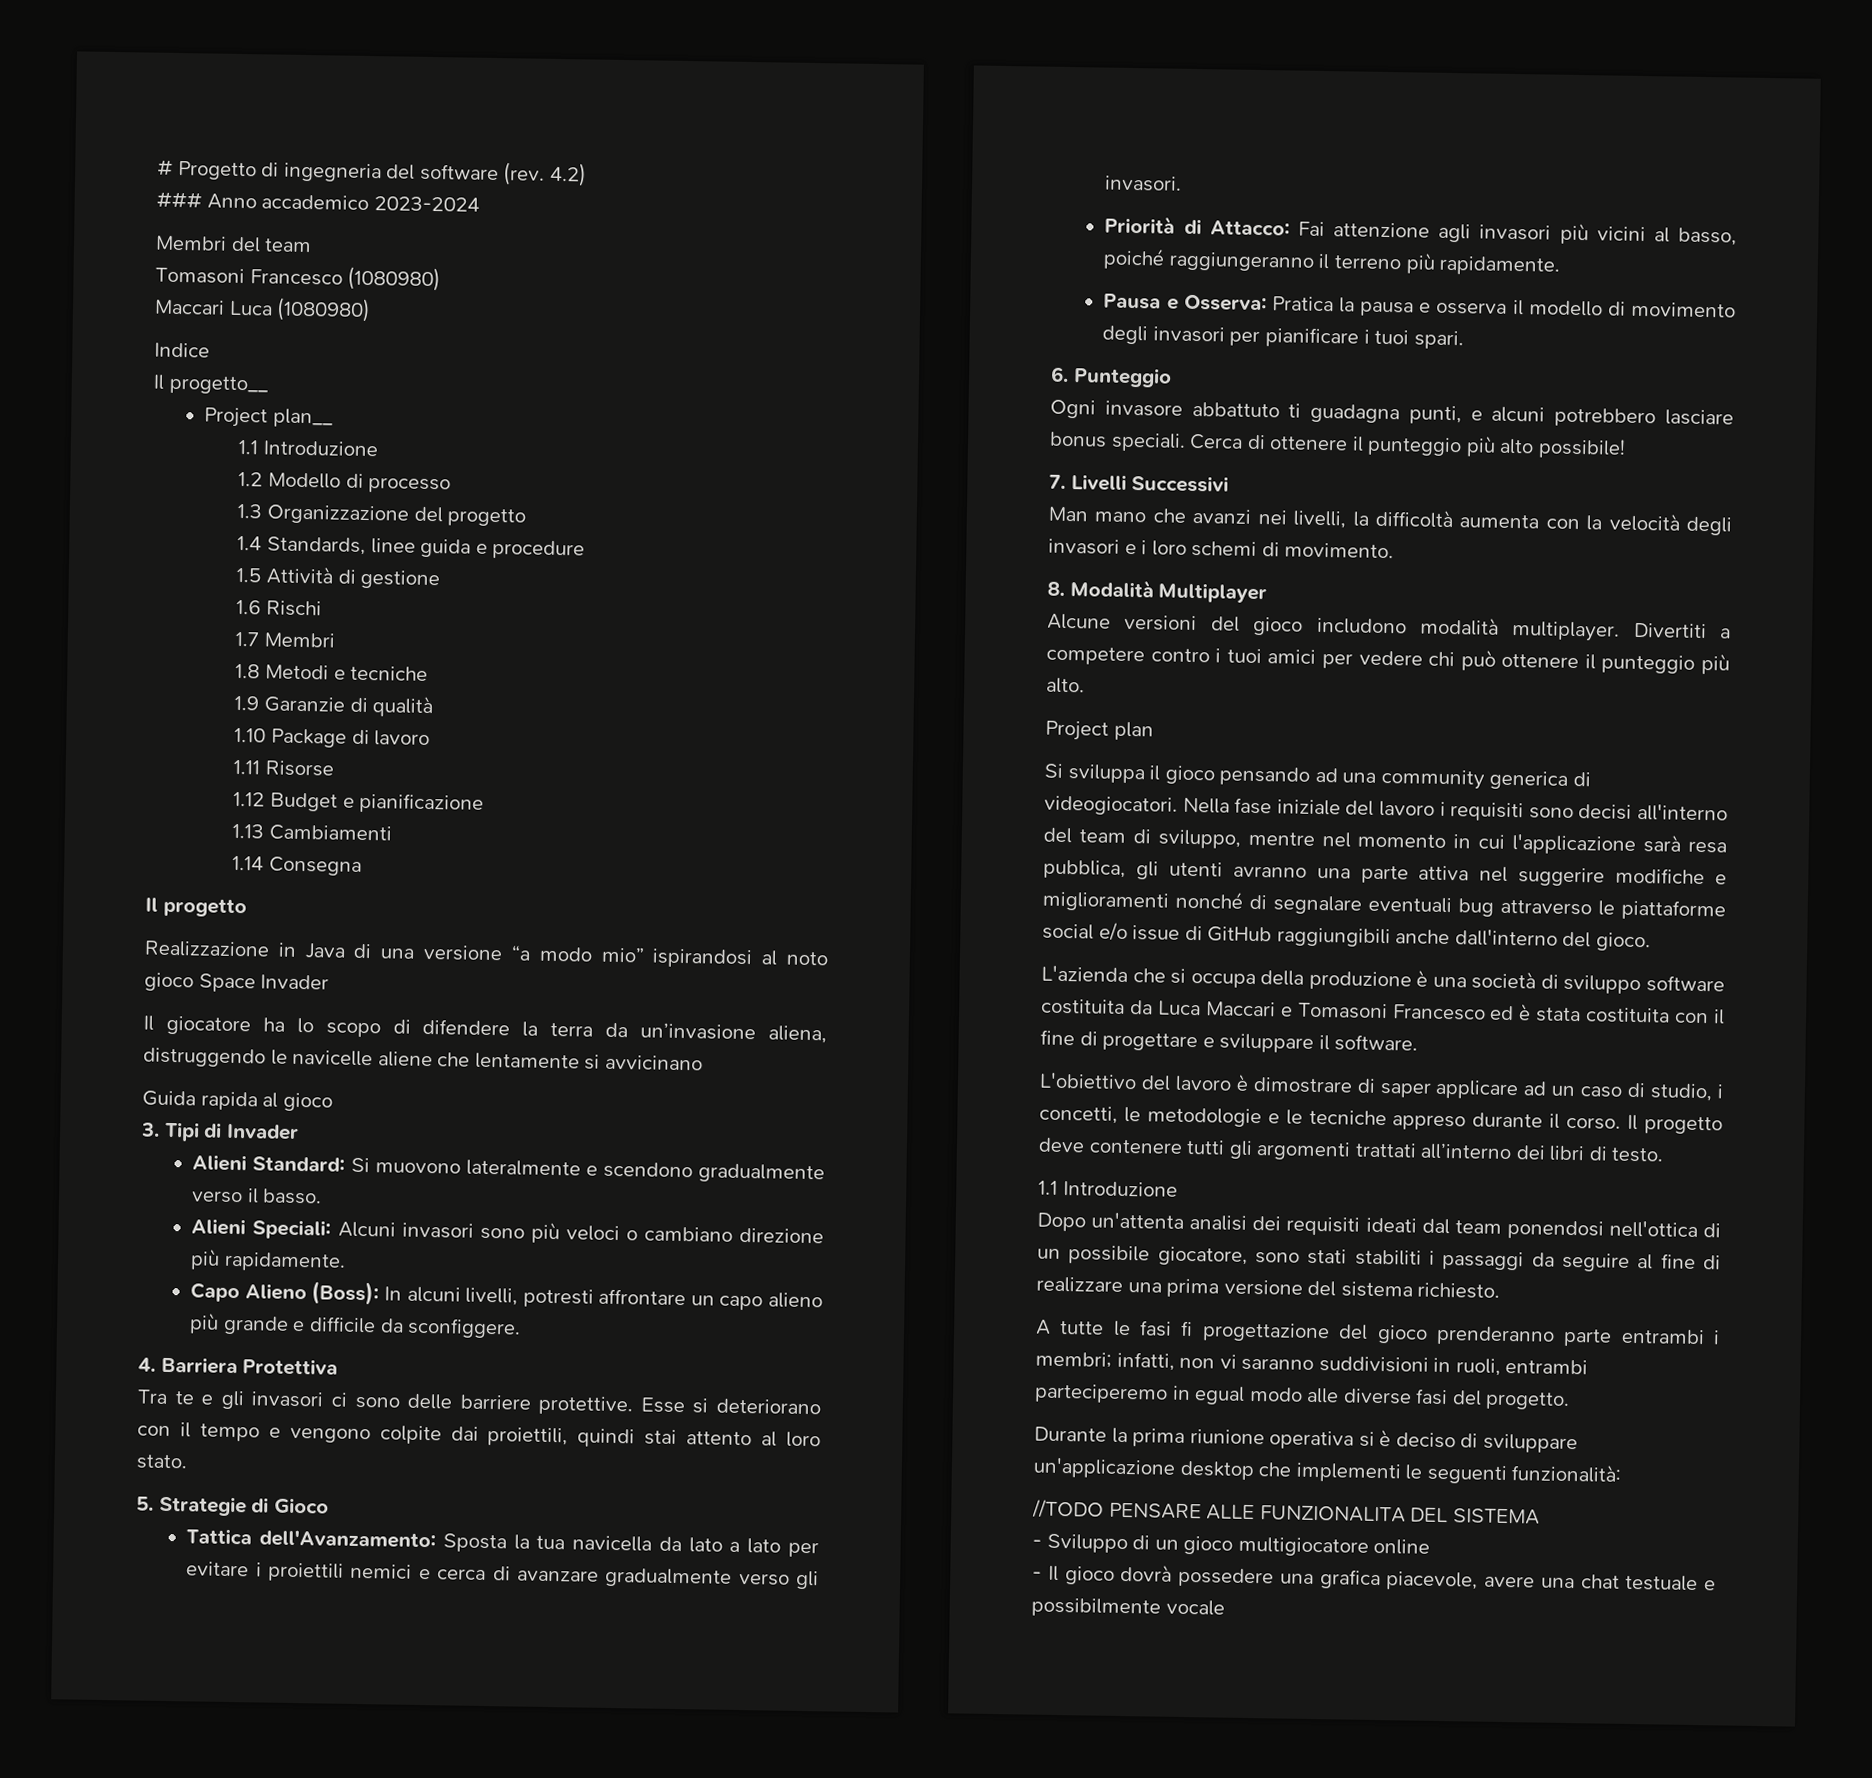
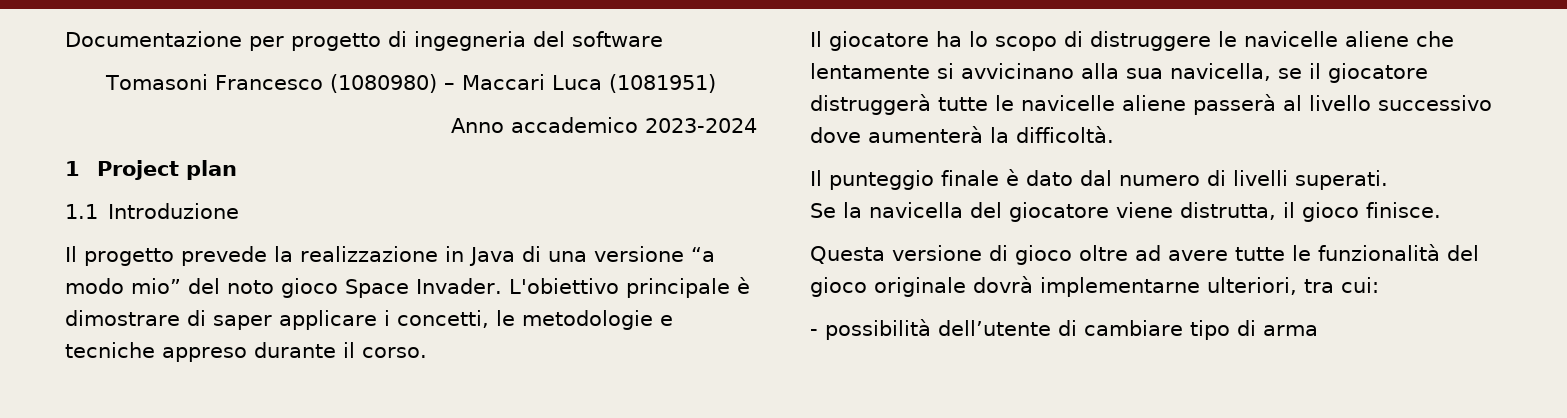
- # Progetto di ingegneria del software (rev. 4.2)
- ### Anno accademico 2023-2024
- Membri del team
- Tomasoni Francesco (1080980)
- Maccari Luca (1080980)
- Indice
- Il progetto__
- Project plan__
+ Documentazione per progetto di ingegneria del software
+ Tomasoni Francesco (1080980) – Maccari Luca (1081951)
+ Anno accademico 2023-2024
+ 1 Project plan
  1.1 Introduzione
- 1.2 Modello di processo
- 1.3 Organizzazione del progetto
- 1.4 Standards, linee guida e procedure
- 1.5 Attività di gestione
- 1.6 Rischi
- 1.7 Membri
- 1.8 Metodi e tecniche
- 1.9 Garanzie di qualità
- 1.10 Package di lavoro
- 1.11 Risorse
- 1.12 Budget e pianificazione
- 1.13 Cambiamenti
- 1.14 Consegna
- Il progetto
- Realizzazione in Java di una versione “a modo mio” ispirandosi al noto gioco Space Invader
+ Il progetto prevede la realizzazione in Java di una versione “a modo mio” del noto gioco Space Invader. L'obiettivo principale è dimostrare di saper applicare i concetti, le metodologie e tecniche appreso durante il corso.
- Il giocatore ha lo scopo di difendere la terra da un’invasione aliena, distruggendo le navicelle aliene che lentamente si avvicinano
- Guida rapida al gioco
- 3. Tipi di Invader
- Alieni Standard: Si muovono lateralmente e scendono gradualmente verso il basso.
- Alieni Speciali: Alcuni invasori sono più veloci o cambiano direzione più rapidamente.
- Capo Alieno (Boss): In alcuni livelli, potresti affrontare un capo alieno più grande e difficile da sconfiggere.
- 4. Barriera Protettiva
- Tra te e gli invasori ci sono delle barriere protettive. Esse si deteriorano con il tempo e vengono colpite dai proiettili, quindi stai attento al loro stato.
- 5. Strategie di Gioco
- Tattica dell'Avanzamento: Sposta la tua navicella da lato a lato per evitare i proiettili nemici e cerca di avanzare gradualmente verso gli invasori.
- Priorità di Attacco: Fai attenzione agli invasori più vicini al basso, poiché raggiungeranno il terreno più rapidamente.
- Pausa e Osserva: Pratica la pausa e osserva il modello di movimento degli invasori per pianificare i tuoi spari.
- 6. Punteggio
- Ogni invasore abbattuto ti guadagna punti, e alcuni potrebbero lasciare bonus speciali. Cerca di ottenere il punteggio più alto possibile!
- 7. Livelli Successivi
- Man mano che avanzi nei livelli, la difficoltà aumenta con la velocità degli invasori e i loro schemi di movimento.
- 8. Modalità Multiplayer
- Alcune versioni del gioco includono modalità multiplayer. Divertiti a competere contro i tuoi amici per vedere chi può ottenere il punteggio più alto.
- Project plan
- Si sviluppa il gioco pensando ad una community generica di videogiocatori. Nella fase iniziale del lavoro i requisiti sono decisi all'interno del team di sviluppo, mentre nel momento in cui l'applicazione sarà resa pubblica, gli utenti avranno una parte attiva nel suggerire modifiche e miglioramenti nonché di segnalare eventuali bug attraverso le piattaforme social e/o issue di GitHub raggiungibili anche dall'interno del gioco.
- L'azienda che si occupa della produzione è una società di sviluppo software costituita da Luca Maccari e Tomasoni Francesco ed è stata costituita con il fine di progettare e sviluppare il software.
- L'obiettivo del lavoro è dimostrare di saper applicare ad un caso di studio, i concetti, le metodologie e le tecniche appreso durante il corso. Il progetto deve contenere tutti gli argomenti trattati all’interno dei libri di testo.
- 1.1 Introduzione
- Dopo un'attenta analisi dei requisiti ideati dal team ponendosi nell'ottica di un possibile giocatore, sono stati stabiliti i passaggi da seguire al fine di realizzare una prima versione del sistema richiesto.
- A tutte le fasi fi progettazione del gioco prenderanno parte entrambi i membri; infatti, non vi saranno suddivisioni in ruoli, entrambi parteciperemo in egual modo alle diverse fasi del progetto.
- Durante la prima riunione operativa si è deciso di sviluppare un'applicazione desktop che implementi le seguenti funzionalità:
- //TODO PENSARE ALLE FUNZIONALITA DEL SISTEMA
- - Sviluppo di un gioco multigiocatore online
- - Il gioco dovrà possedere una grafica piacevole, avere una chat testuale e possibilmente vocale
+ Il giocatore ha lo scopo di distruggere le navicelle aliene che lentamente si avvicinano alla sua navicella, se il giocatore distruggerà tutte le navicelle aliene passerà al livello successivo dove aumenterà la difficoltà.
+ Il punteggio finale è dato dal numero di livelli superati.
+ Se la navicella del giocatore viene distrutta, il gioco finisce.
+ Questa versione di gioco oltre ad avere tutte le funzionalità del gioco originale dovrà implementarne ulteriori, tra cui:
+ - possibilità dell’utente di cambiare tipo di arma

